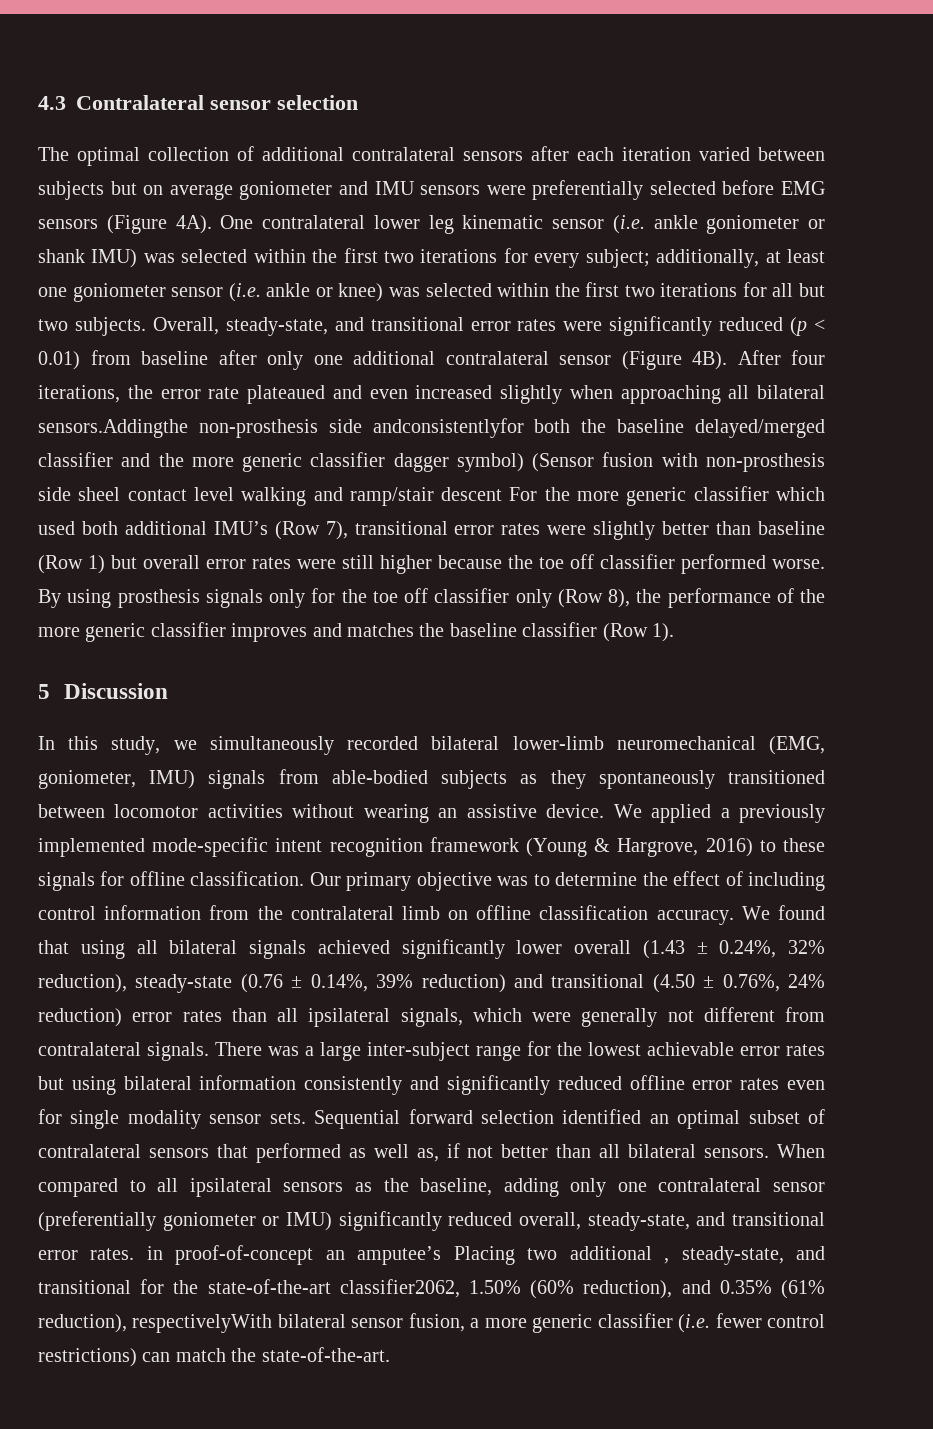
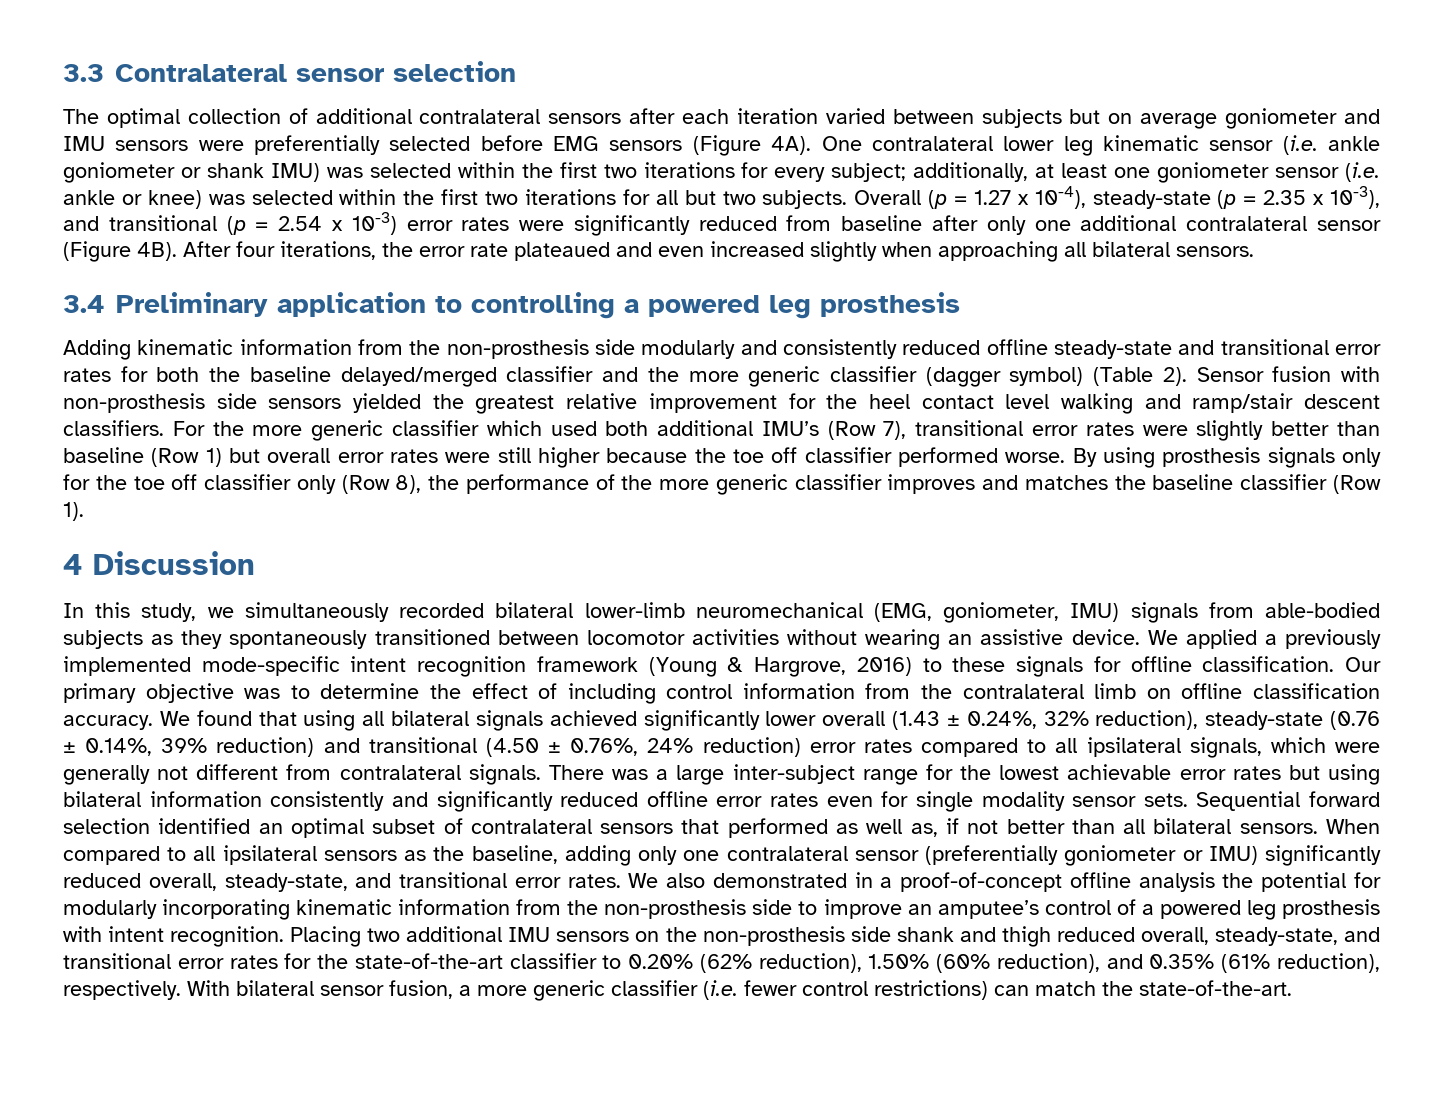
- 4.3 Contralateral sensor selection
+ 3.3 Contralateral sensor selection
- Overall, steady-state, and transitional error rates were significantly reduced (p < 0.01) from baseline after only one additional contralateral sensor (Figure 4B).
+ Overall (p = 1.27 x 10-4), steady-state (p = 2.35 x 10-3), and transitional (p = 2.54 x 10-3) error rates were significantly reduced from baseline after only one additional contralateral sensor (Figure 4B).
- After four iterations, the error rate plateaued and even increased slightly when approaching all bilateral sensors.Addingthe non-prosthesis side andconsistentlyfor both the baseline delayed/merged classifier and the more generic classifier dagger symbol) (Sensor fusion with non-prosthesis side sheel contact level walking and ramp/stair descent For the more generic classifier which used both additional IMU’s (Row 7), transitional error rates were slightly better than baseline (Row 1) but overall error rates were still higher because the toe off classifier performed worse.
+ After four iterations, the error rate plateaued and even increased slightly when approaching all bilateral sensors.
+ 3.4 Preliminary application to controlling a powered leg prosthesis
+ Adding kinematic information from the non-prosthesis side modularly and consistently reduced offline steady-state and transitional error rates for both the baseline delayed/merged classifier and the more generic classifier (dagger symbol) (Table 2). Sensor fusion with non-prosthesis side sensors yielded the greatest relative improvement for the heel contact level walking and ramp/stair descent classifiers. For the more generic classifier which used both additional IMU’s (Row 7), transitional error rates were slightly better than baseline (Row 1) but overall error rates were still higher because the toe off classifier performed worse.
- 5 Discussion
+ 4 Discussion
- We found that using all bilateral signals achieved significantly lower overall (1.43 ± 0.24%, 32% reduction), steady-state (0.76 ± 0.14%, 39% reduction) and transitional (4.50 ± 0.76%, 24% reduction) error rates than all ipsilateral signals, which were generally not different from contralateral signals.
+ We found that using all bilateral signals achieved significantly lower overall (1.43 ± 0.24%, 32% reduction), steady-state (0.76 ± 0.14%, 39% reduction) and transitional (4.50 ± 0.76%, 24% reduction) error rates compared to all ipsilateral signals, which were generally not different from contralateral signals.
- When compared to all ipsilateral sensors as the baseline, adding only one contralateral sensor (preferentially goniometer or IMU) significantly reduced overall, steady-state, and transitional error rates. in proof-of-concept an amputee’s Placing two additional , steady-state, and transitional for the state-of-the-art classifier2062, 1.50% (60% reduction), and 0.35% (61% reduction), respectivelyWith bilateral sensor fusion, a more generic classifier (i.e. fewer control restrictions) can match the state-of-the-art.
+ When compared to all ipsilateral sensors as the baseline, adding only one contralateral sensor (preferentially goniometer or IMU) significantly reduced overall, steady-state, and transitional error rates. We also demonstrated in a proof-of-concept offline analysis the potential for modularly incorporating kinematic information from the non-prosthesis side to improve an amputee’s control of a powered leg prosthesis with intent recognition. Placing two additional IMU sensors on the non-prosthesis side shank and thigh reduced overall, steady-state, and transitional error rates for the state-of-the-art classifier to 0.20% (62% reduction), 1.50% (60% reduction), and 0.35% (61% reduction), respectively. With bilateral sensor fusion, a more generic classifier (i.e. fewer control restrictions) can match the state-of-the-art.

